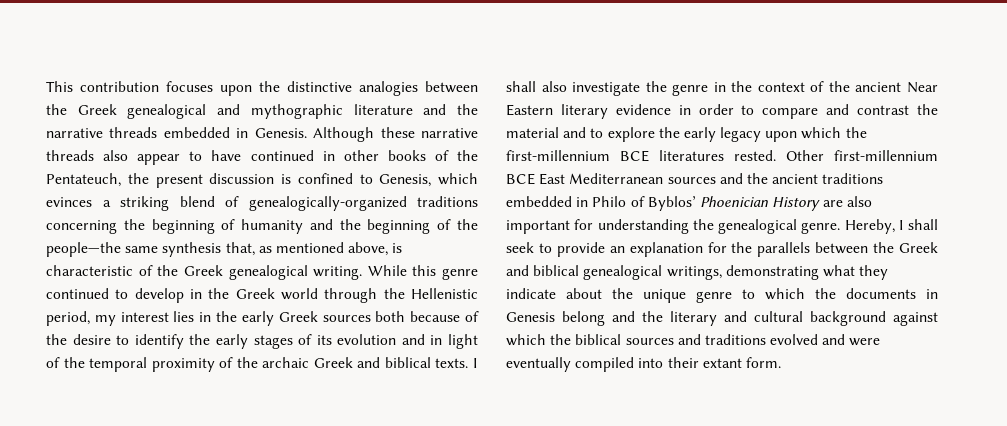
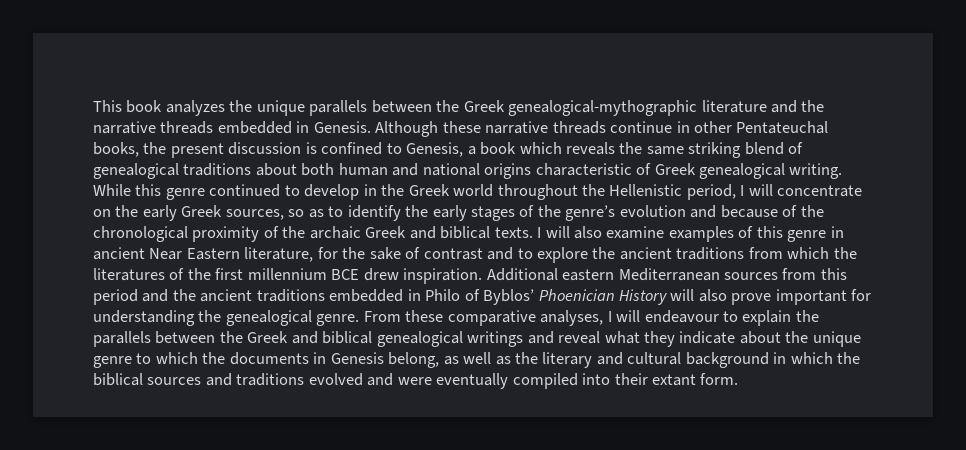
- This contribution focuses upon the distinctive analogies between the Greek genealogical and mythographic literature and the narrative threads embedded in Genesis.
+ This book analyzes the unique parallels between the Greek genealogical-mythographic literature and the narrative threads embedded in Genesis.
- Although these narrative threads also appear to have continued in other books of the Pentateuch, the present discussion is confined to Genesis, which evinces a striking blend of genealogically-organized traditions concerning the beginning of humanity and the beginning of the people—the same synthesis that, as mentioned above, is characteristic of the Greek genealogical writing.
+ Although these narrative threads continue in other Pentateuchal books, the present discussion is confined to Genesis, a book which reveals the same striking blend of genealogical traditions about both human and national origins characteristic of Greek genealogical writing.
- While this genre continued to develop in the Greek world through the Hellenistic period, my interest lies in the early Greek sources both because of the desire to identify the early stages of its evolution and in light of the temporal proximity of the archaic Greek and biblical texts.
+ While this genre continued to develop in the Greek world throughout the Hellenistic period, I will concentrate on the early Greek sources, so as to identify the early stages of the genre’s evolution and because of the chronological proximity of the archaic Greek and biblical texts.
- I shall also investigate the genre in the context of the ancient Near Eastern literary evidence in order to compare and contrast the material and to explore the early legacy upon which the first-millennium BCE literatures rested. Other first-millennium BCE East Mediterranean sources and the ancient traditions embedded in Philo of Byblos’ Phoenician History are also important for understanding the genealogical genre.
+ I will also examine examples of this genre in ancient Near Eastern literature, for the sake of contrast and to explore the ancient traditions from which the literatures of the first millennium BCE drew inspiration. Additional eastern Mediterranean sources from this period and the ancient traditions embedded in Philo of Byblos’ Phoenician History will also prove important for understanding the genealogical genre.
- Hereby, I shall seek to provide an explanation for the parallels between the Greek and biblical genealogical writings, demonstrating what they indicate about the unique genre to which the documents in Genesis belong and the literary and cultural background against which the biblical sources and traditions evolved and were eventually compiled into their extant form.
+ From these comparative analyses, I will endeavour to explain the parallels between the Greek and biblical genealogical writings and reveal what they indicate about the unique genre to which the documents in Genesis belong, as well as the literary and cultural background in which the biblical sources and traditions evolved and were eventually compiled into their extant form.

